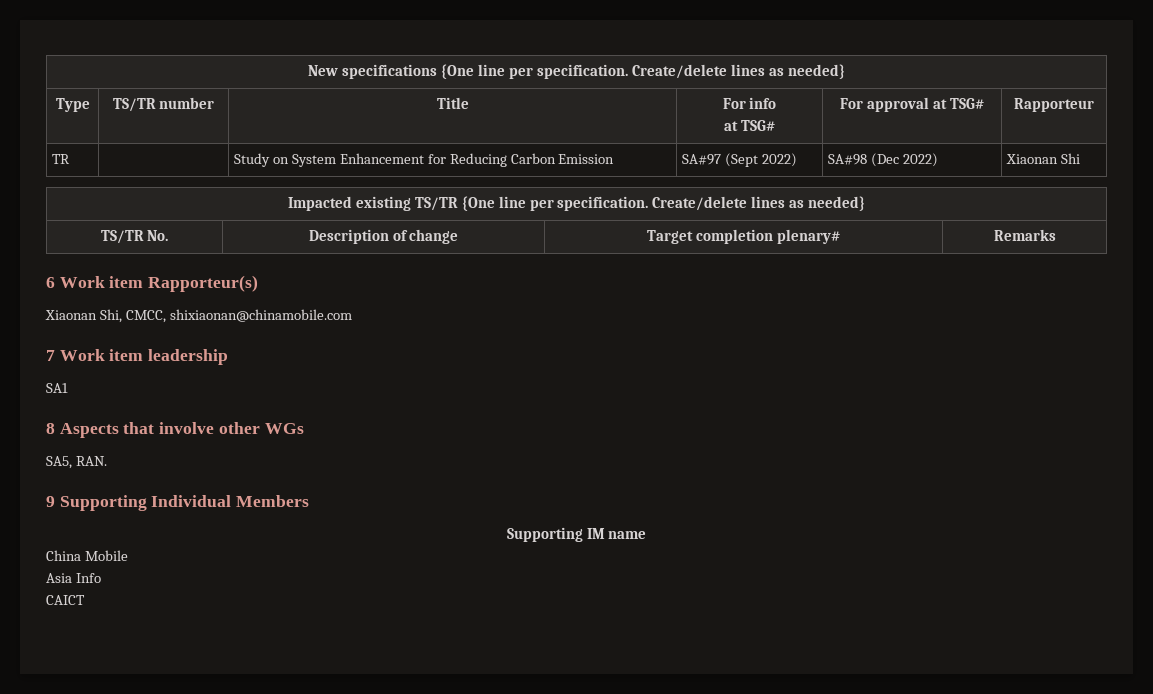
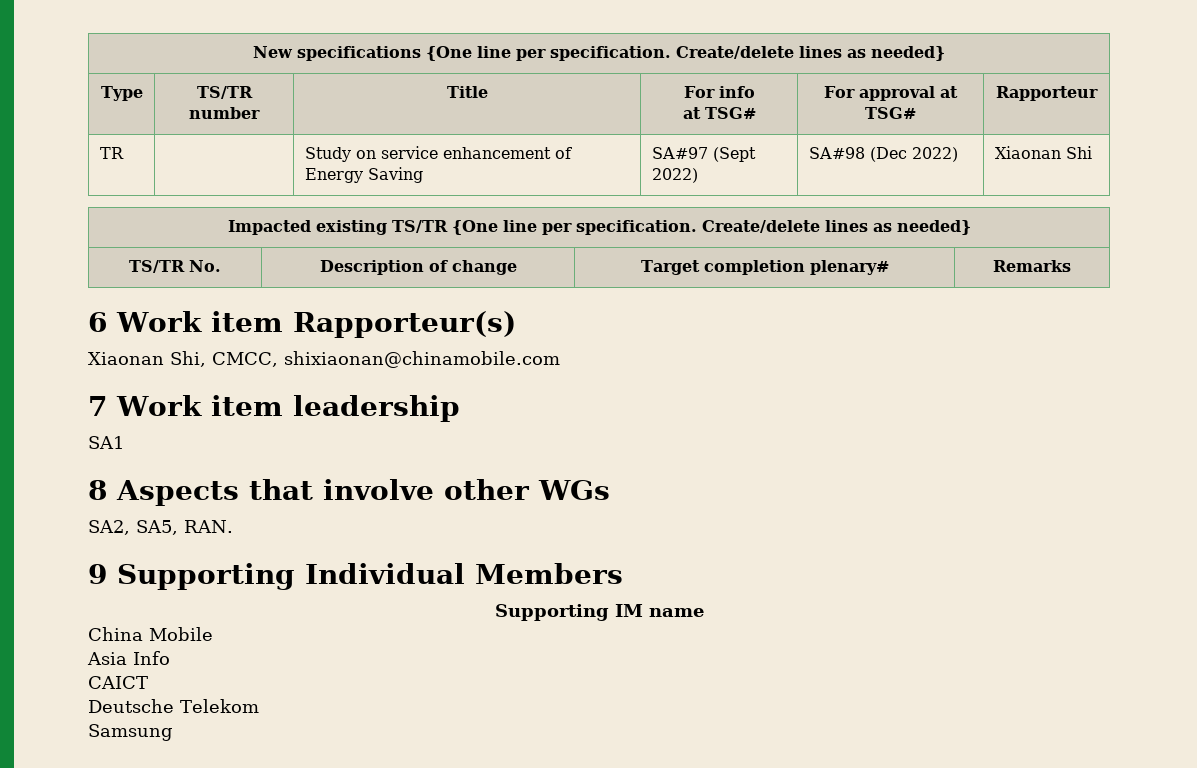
- TR | | Study on System Enhancement for Reducing Carbon Emission | SA#97 (Sept 2022) | SA#98 (Dec 2022) | Xiaonan Shi
+ TR | | Study on service enhancement of Energy Saving | SA#97 (Sept 2022) | SA#98 (Dec 2022) | Xiaonan Shi
- SA5, RAN.
+ SA2, SA5, RAN.
+ Deutsche Telekom
+ Samsung

